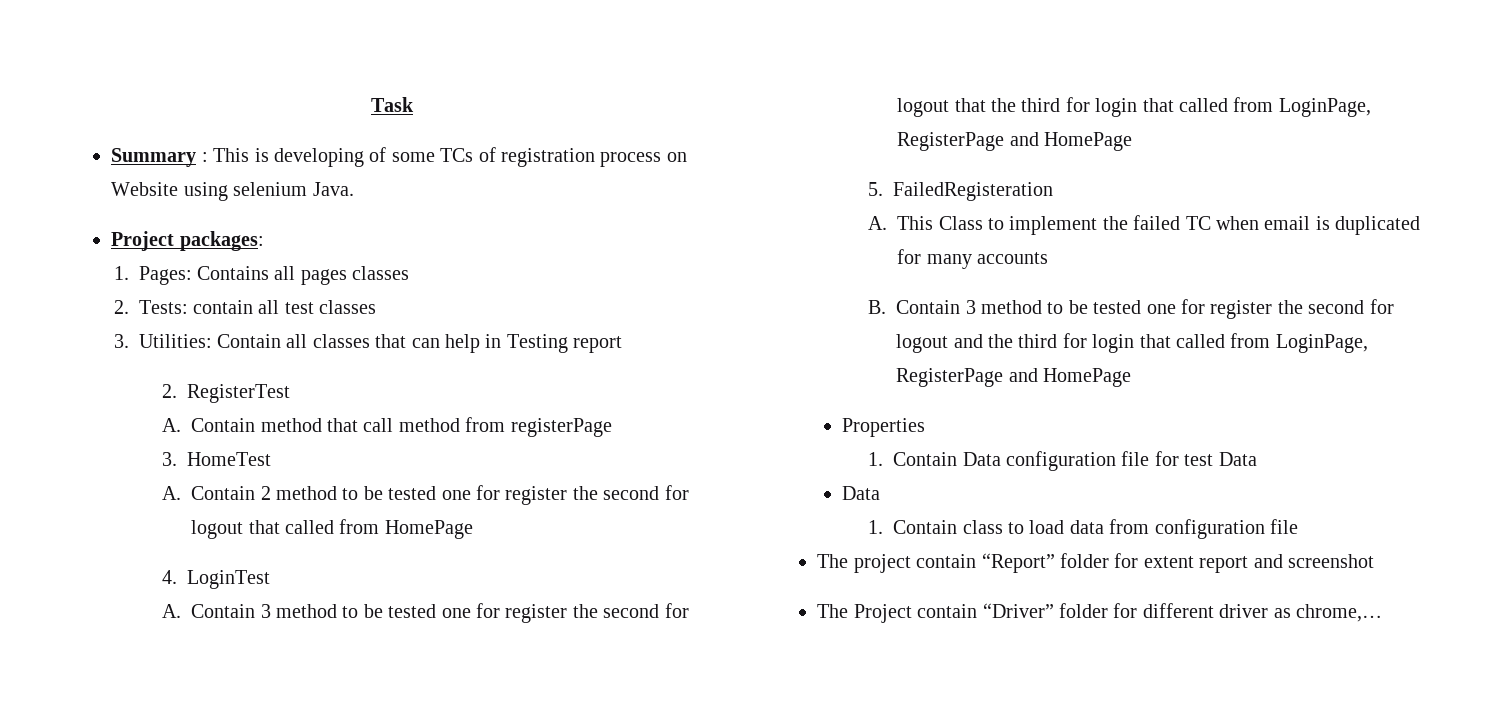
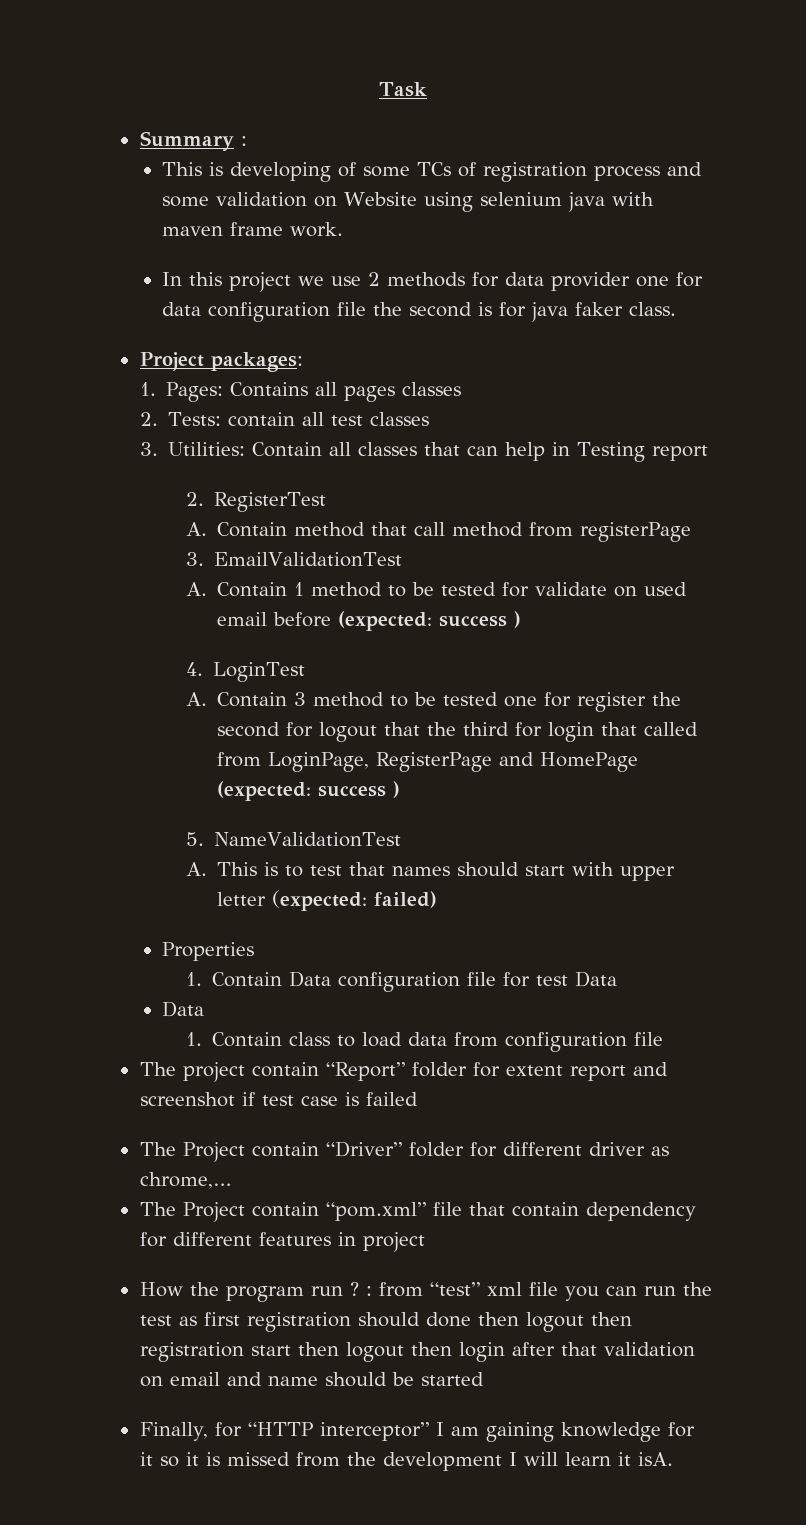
- Summary : This is developing of some TCs of registration process on Website using selenium Java.
+ Summary :
+ This is developing of some TCs of registration process and some validation on Website using selenium java with maven frame work.
+ In this project we use 2 methods for data provider one for data configuration file the second is for java faker class.
- 3. HomeTest
- A. Contain 2 method to be tested one for register the second for logout that called from HomePage
+ 3. EmailValidationTest
+ A. Contain 1 method to be tested for validate on used email before (expected: success )
- A. Contain 3 method to be tested one for register the second for logout that the third for login that called from LoginPage, RegisterPage and HomePage
+ A. Contain 3 method to be tested one for register the second for logout that the third for login that called from LoginPage, RegisterPage and HomePage (expected: success )
- 5. FailedRegisteration
+ 5. NameValidationTest
- A. This Class to implement the failed TC when email is duplicated for many accounts
- B. Contain 3 method to be tested one for register the second for logout and the third for login that called from LoginPage, RegisterPage and HomePage
+ A. This is to test that names should start with upper letter (expected: failed)
- The project contain “Report” folder for extent report and screenshot
+ The project contain “Report” folder for extent report and screenshot if test case is failed
+ The Project contain “pom.xml” file that contain dependency for different features in project
+ How the program run ? : from “test” xml file you can run the test as first registration should done then logout then registration start then logout then login after that validation on email and name should be started
+ Finally, for “HTTP interceptor” I am gaining knowledge for it so it is missed from the development I will learn it isA.

